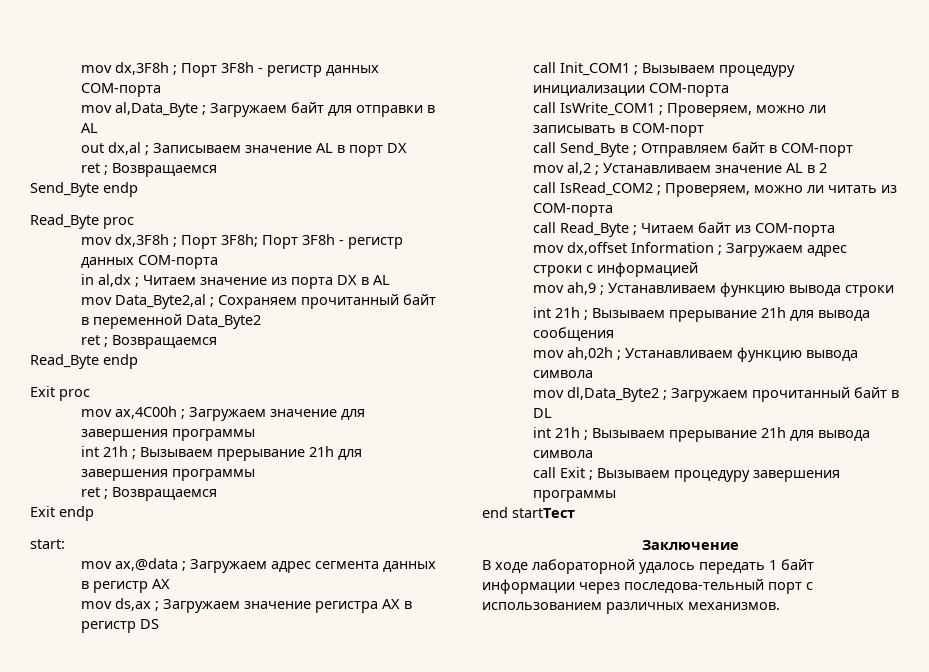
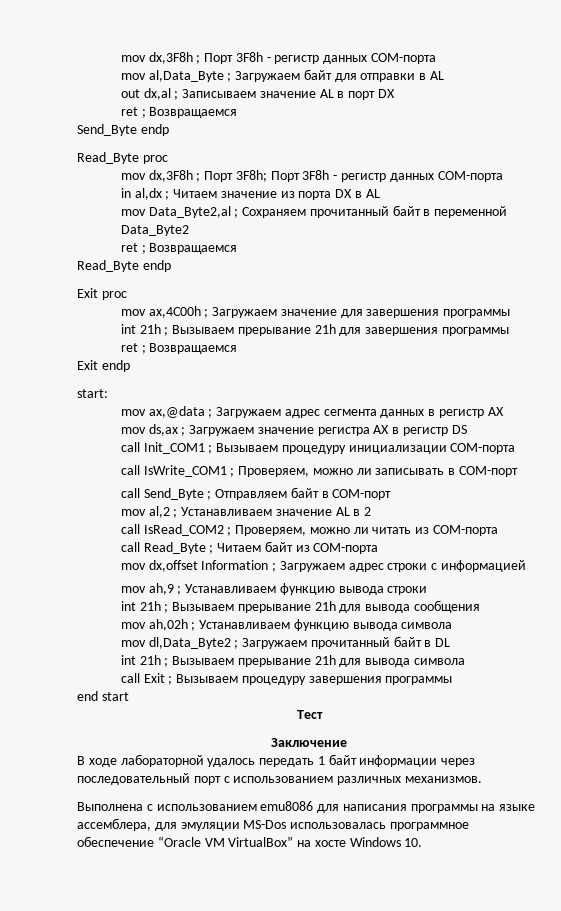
- end startТест
+ end start
+ Тест
- В ходе лабораторной удалось передать 1 байт информации через последова-тельный порт с использованием различных механизмов.
+ В ходе лабораторной удалось передать 1 байт информации через последовательный порт с использованием различных механизмов.
+ Выполнена с использованием emu8086 для написания программы на языке ассемблера, для эмуляции MS-Dos использовалась программное обеспечение “Oracle VM VirtualBox” на хосте Windows 10.

